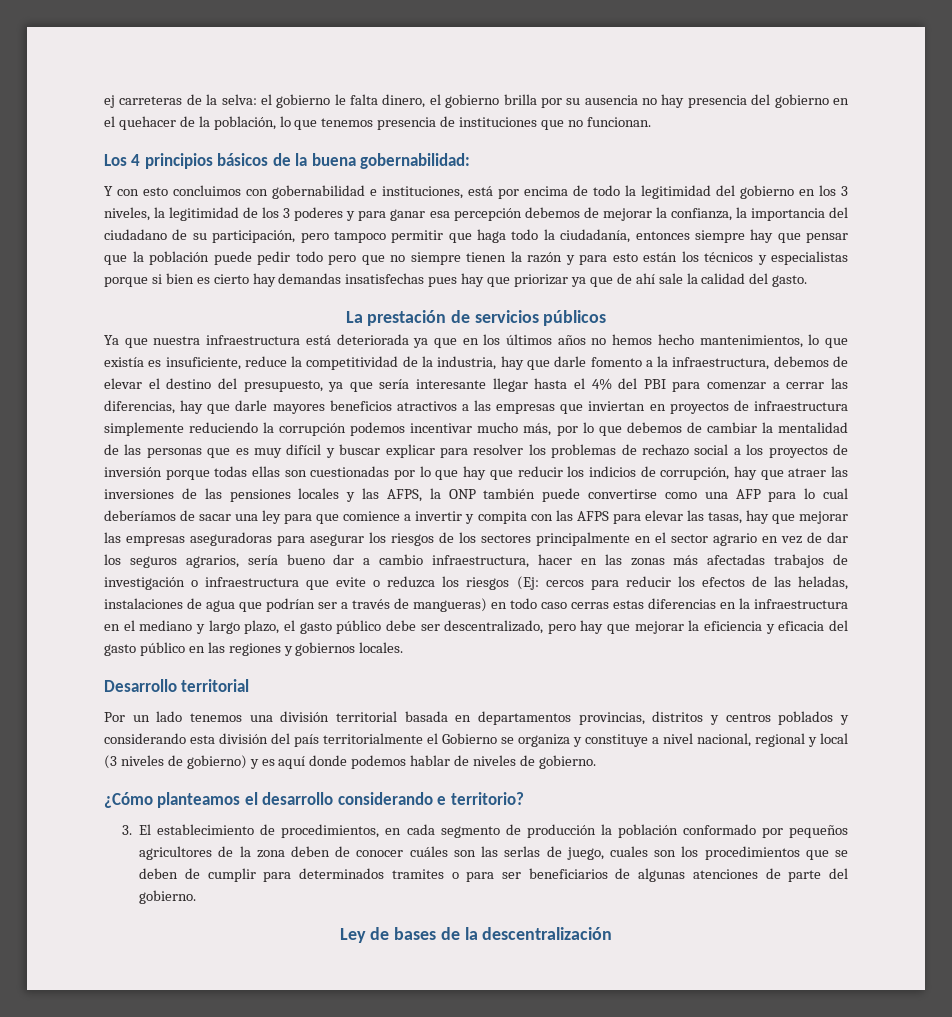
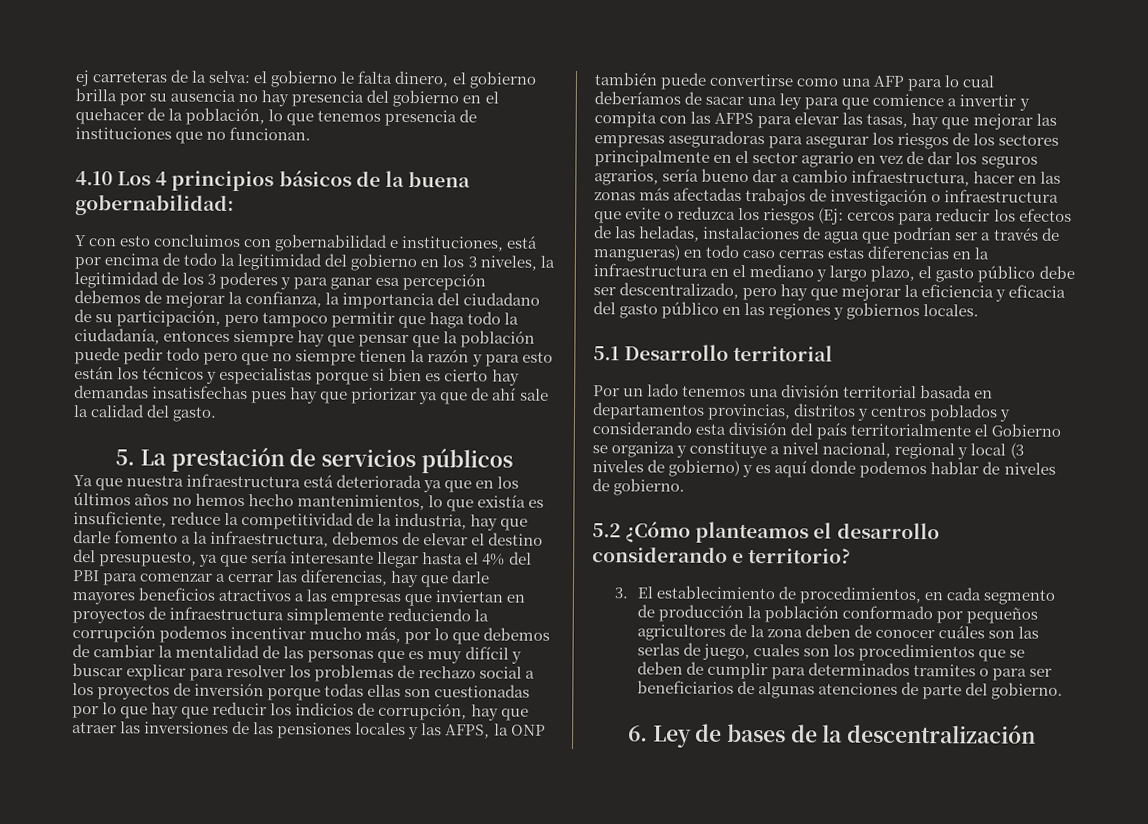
- Los 4 principios básicos de la buena gobernabilidad:
+ 4.10 Los 4 principios básicos de la buena gobernabilidad:
- La prestación de servicios públicos
+ 5. La prestación de servicios públicos
- Desarrollo territorial
+ 5.1 Desarrollo territorial
- ¿Cómo planteamos el desarrollo considerando e territorio?
+ 5.2 ¿Cómo planteamos el desarrollo considerando e territorio?
- Ley de bases de la descentralización
+ 6. Ley de bases de la descentralización

